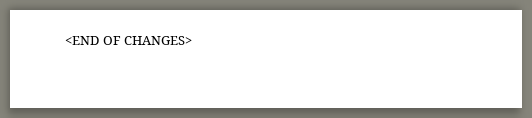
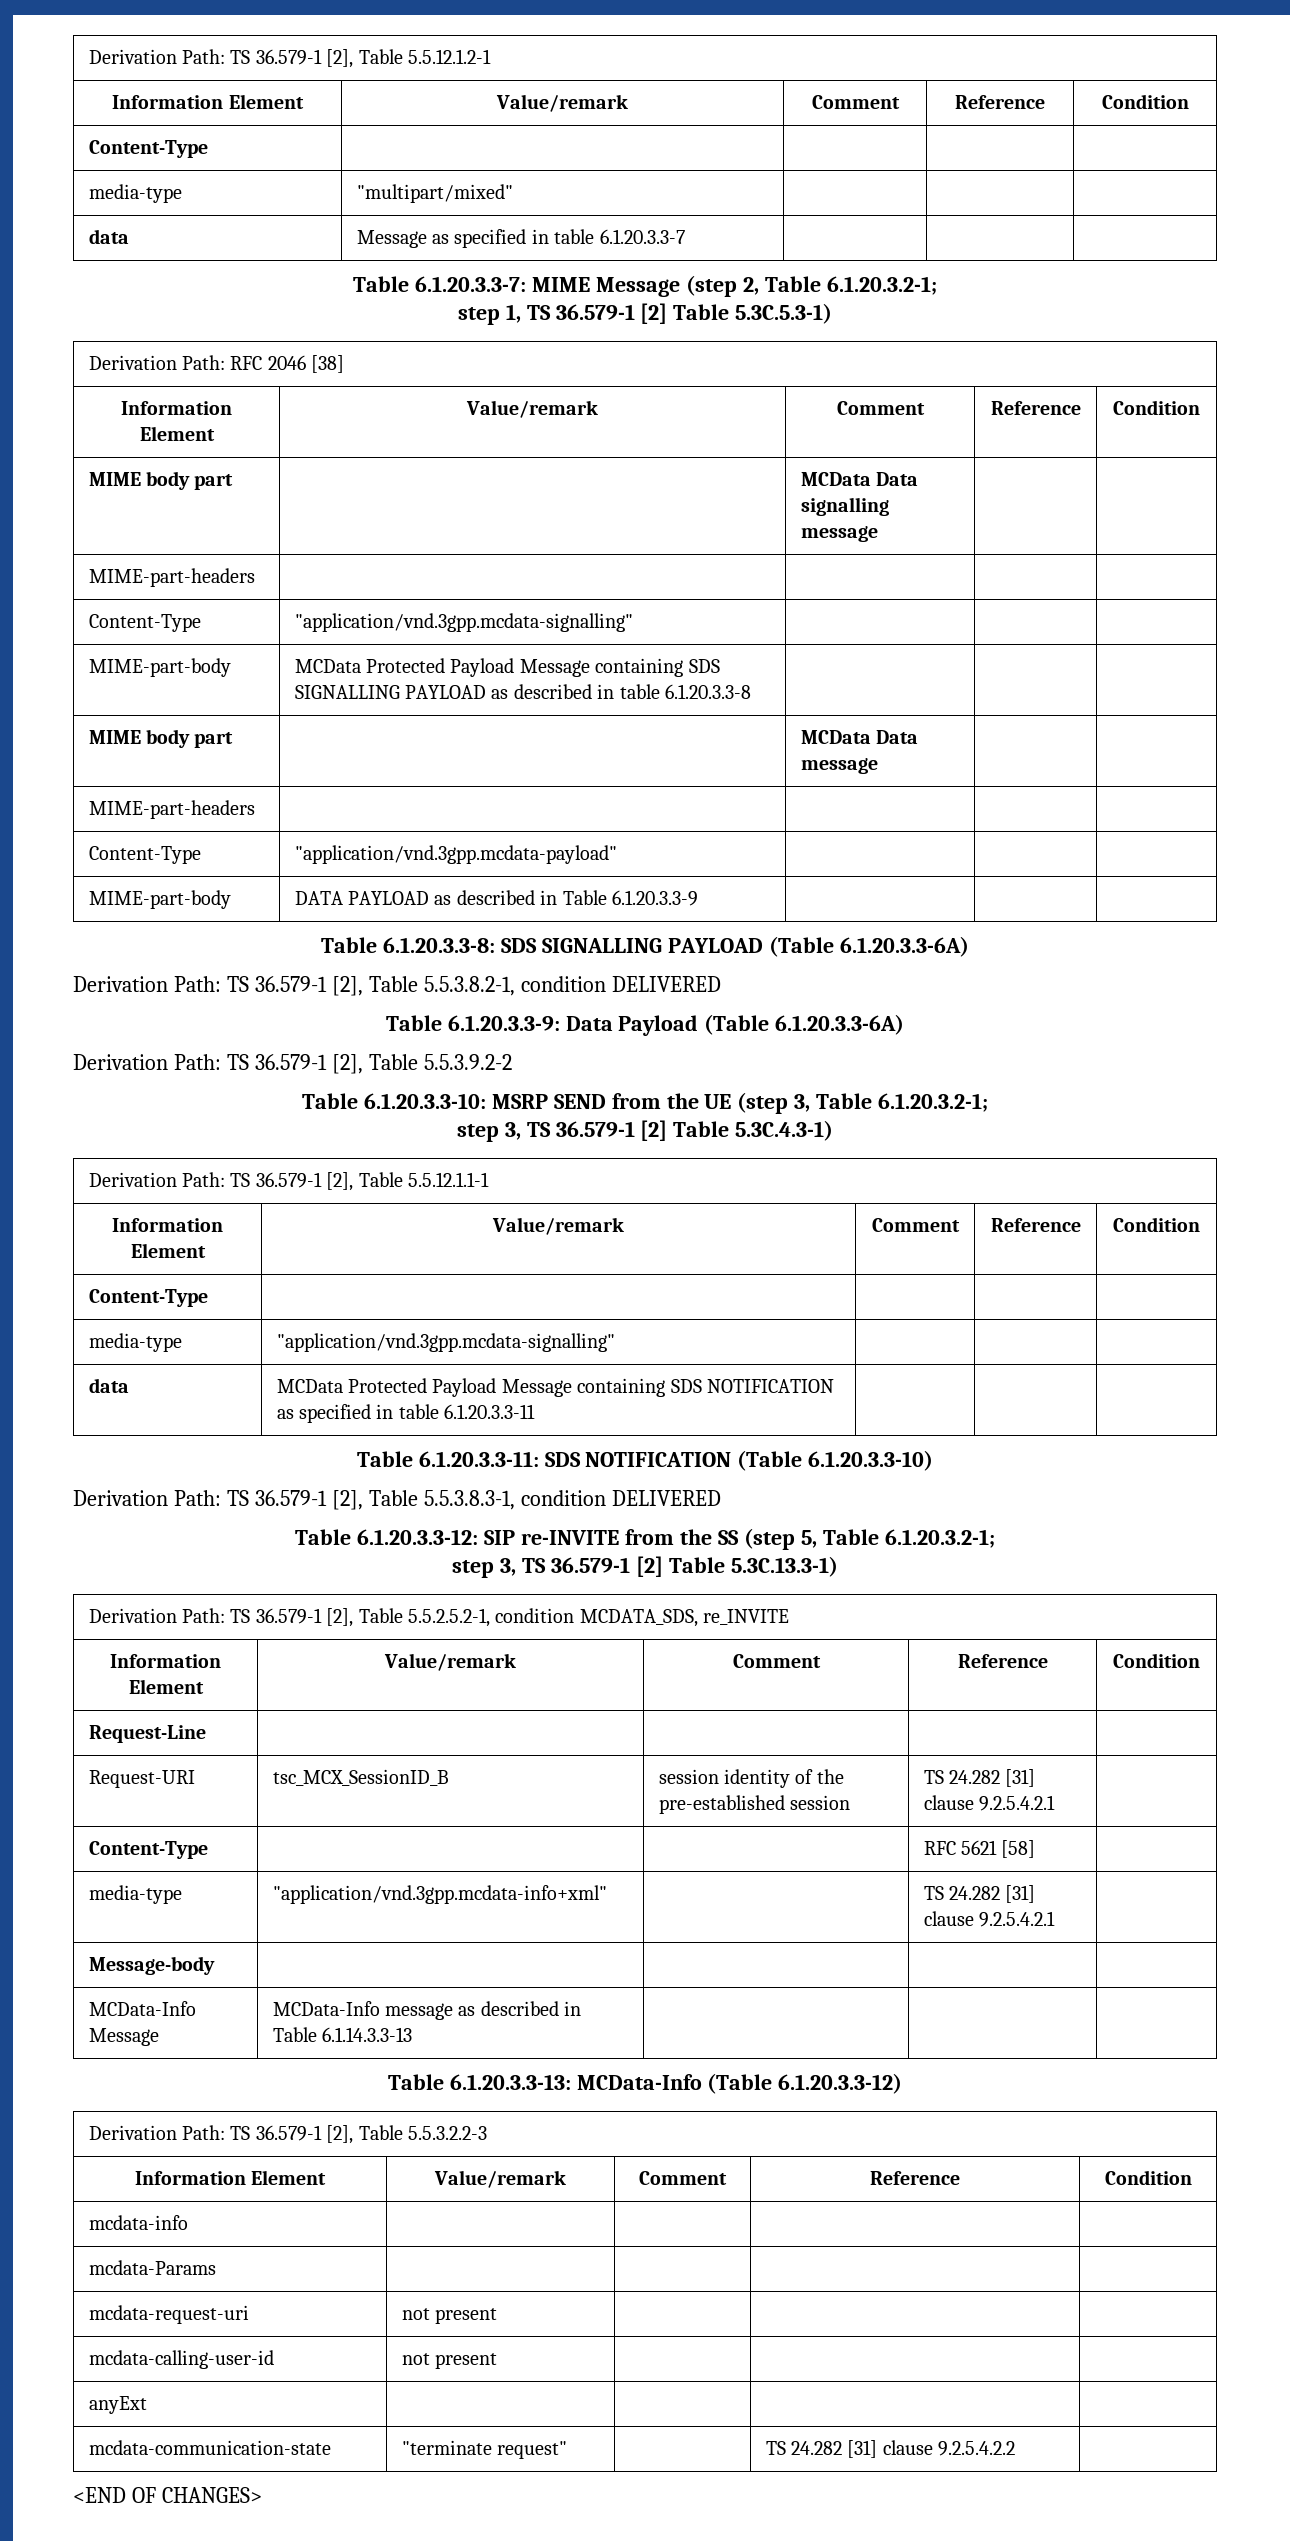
+ Derivation Path: TS 36.579-1 [2], Table 5.5.12.1.2-1
+ Information Element | Value/remark | Comment | Reference | Condition
+ Content-Type | | | |
+ media-type | "multipart/mixed" | | |
+ data | Message as specified in table 6.1.20.3.3-7 | | |
+ Table 6.1.20.3.3-7: MIME Message (step 2, Table 6.1.20.3.2-1;
+ step 1, TS 36.579-1 [2] Table 5.3C.5.3-1)
+ Derivation Path: RFC 2046 [38]
+ Information Element | Value/remark | Comment | Reference | Condition
+ MIME body part | | MCData Data signalling message | |
+ MIME-part-headers | | | |
+ Content-Type | "application/vnd.3gpp.mcdata-signalling" | | |
+ MIME-part-body | MCData Protected Payload Message containing SDS SIGNALLING PAYLOAD as described in table 6.1.20.3.3-8 | | |
+ MIME body part | | MCData Data message | |
+ MIME-part-headers | | | |
+ Content-Type | "application/vnd.3gpp.mcdata-payload" | | |
+ MIME-part-body | DATA PAYLOAD as described in Table 6.1.20.3.3-9 | | |
+ Table 6.1.20.3.3-8: SDS SIGNALLING PAYLOAD (Table 6.1.20.3.3-6A)
+ Derivation Path: TS 36.579-1 [2], Table 5.5.3.8.2-1, condition DELIVERED
+ Table 6.1.20.3.3-9: Data Payload (Table 6.1.20.3.3-6A)
+ Derivation Path: TS 36.579-1 [2], Table 5.5.3.9.2-2
+ Table 6.1.20.3.3-10: MSRP SEND from the UE (step 3, Table 6.1.20.3.2-1;
+ step 3, TS 36.579-1 [2] Table 5.3C.4.3-1)
+ Derivation Path: TS 36.579-1 [2], Table 5.5.12.1.1-1
+ Information Element | Value/remark | Comment | Reference | Condition
+ Content-Type | | | |
+ media-type | "application/vnd.3gpp.mcdata-signalling" | | |
+ data | MCData Protected Payload Message containing SDS NOTIFICATION as specified in table 6.1.20.3.3-11 | | |
+ Table 6.1.20.3.3-11: SDS NOTIFICATION (Table 6.1.20.3.3-10)
+ Derivation Path: TS 36.579-1 [2], Table 5.5.3.8.3-1, condition DELIVERED
+ Table 6.1.20.3.3-12: SIP re-INVITE from the SS (step 5, Table 6.1.20.3.2-1;
+ step 3, TS 36.579-1 [2] Table 5.3C.13.3-1)
+ Derivation Path: TS 36.579-1 [2], Table 5.5.2.5.2-1, condition MCDATA_SDS, re_INVITE
+ Information Element | Value/remark | Comment | Reference | Condition
+ Request-Line | | | |
+ Request-URI | tsc_MCX_SessionID_B | session identity of the pre-established session | TS 24.282 [31] clause 9.2.5.4.2.1 |
+ Content-Type | | | RFC 5621 [58] |
+ media-type | "application/vnd.3gpp.mcdata-info+xml" | | TS 24.282 [31] clause 9.2.5.4.2.1 |
+ Message-body | | | |
+ MCData-Info Message | MCData-Info message as described in Table 6.1.14.3.3-13 | | |
+ Table 6.1.20.3.3-13: MCData-Info (Table 6.1.20.3.3-12)
+ Derivation Path: TS 36.579-1 [2], Table 5.5.3.2.2-3
+ Information Element | Value/remark | Comment | Reference | Condition
+ mcdata-info | | | |
+ mcdata-Params | | | |
+ mcdata-request-uri | not present | | |
+ mcdata-calling-user-id | not present | | |
+ anyExt | | | |
+ mcdata-communication-state | "terminate request" | | TS 24.282 [31] clause 9.2.5.4.2.2 |

